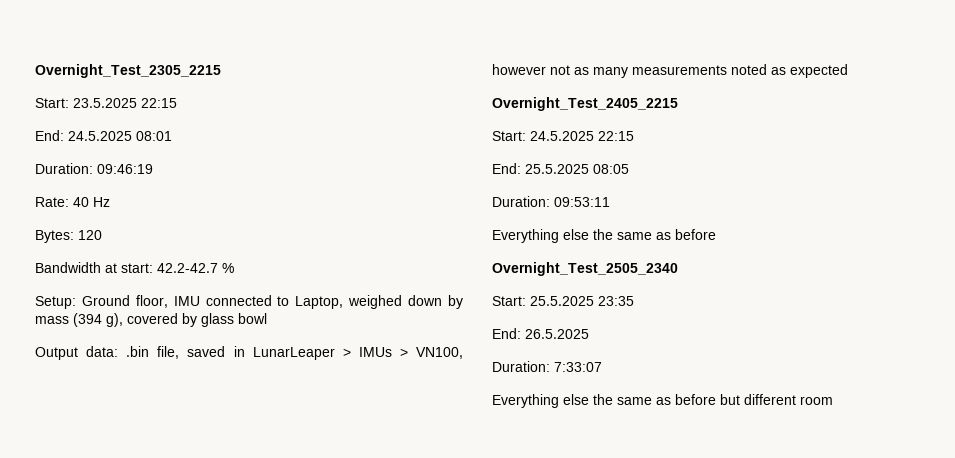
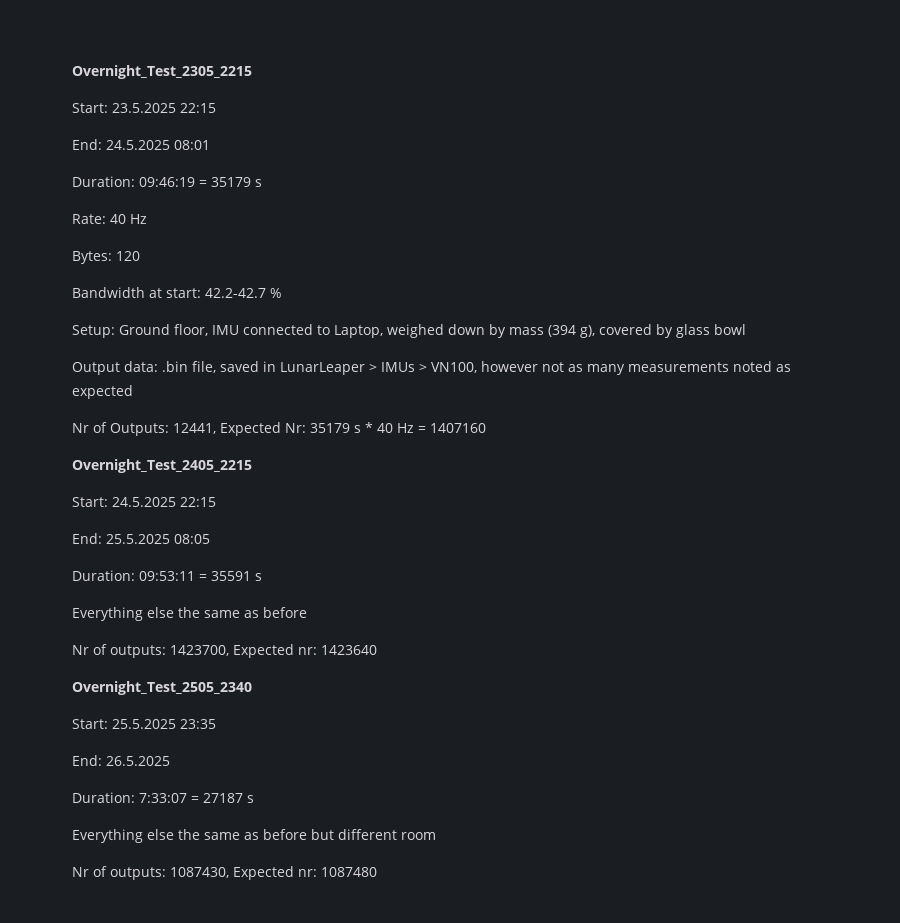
- Duration: 09:46:19
+ Duration: 09:46:19 = 35179 s
+ Nr of Outputs: 12441, Expected Nr: 35179 s * 40 Hz = 1407160
- Duration: 09:53:11
+ Duration: 09:53:11 = 35591 s
  Everything else the same as before
+ Nr of outputs: 1423700, Expected nr: 1423640
- Duration: 7:33:07
+ Duration: 7:33:07 = 27187 s
+ Nr of outputs: 1087430, Expected nr: 1087480

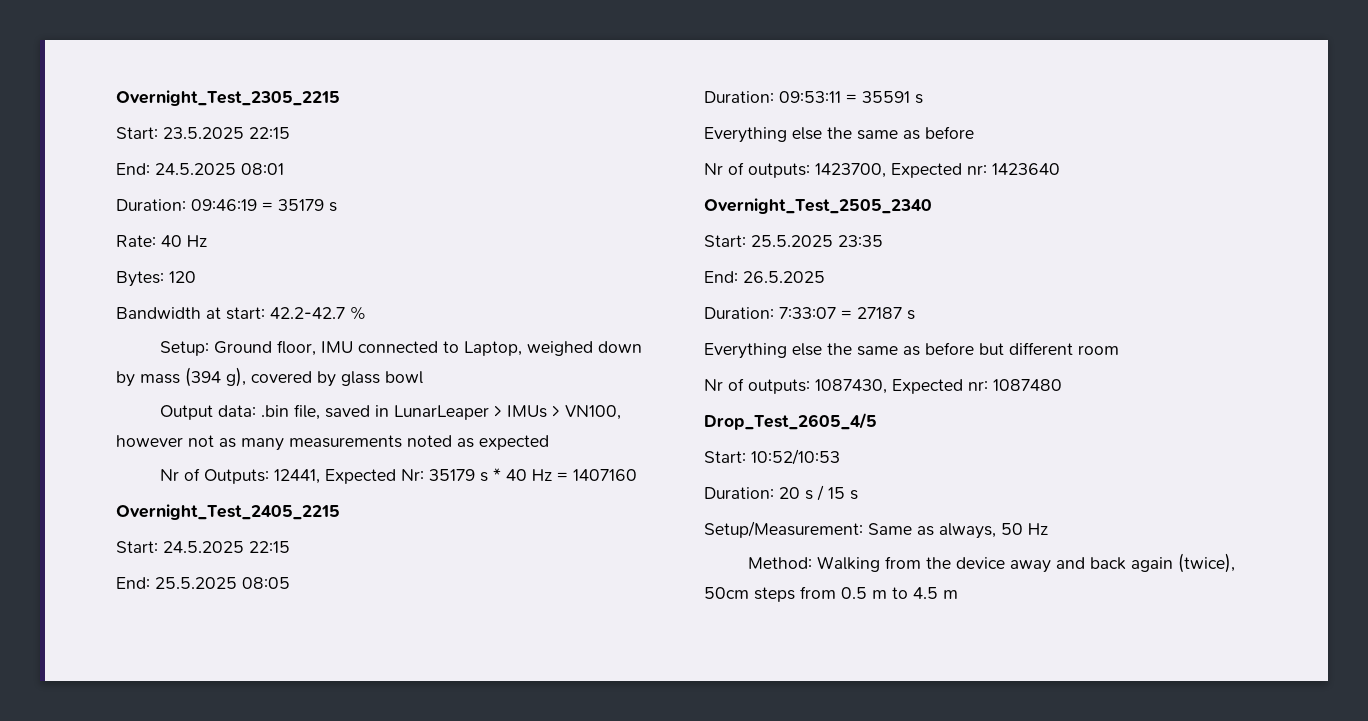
+ Drop_Test_2605_4/5
+ Start: 10:52/10:53
+ Duration: 20 s / 15 s
+ Setup/Measurement: Same as always, 50 Hz
+ Method: Walking from the device away and back again (twice), 50cm steps from 0.5 m to 4.5 m

